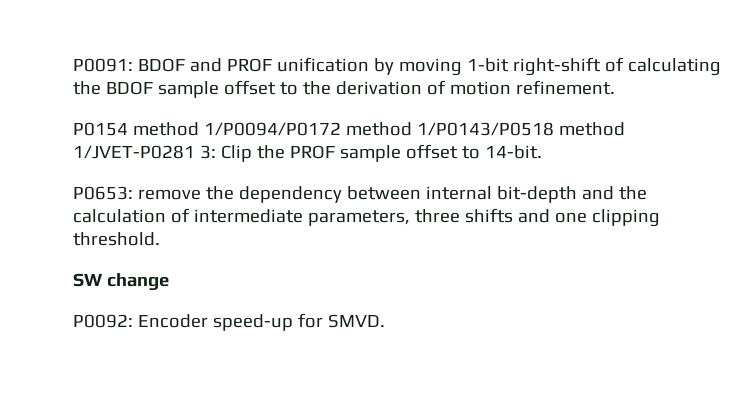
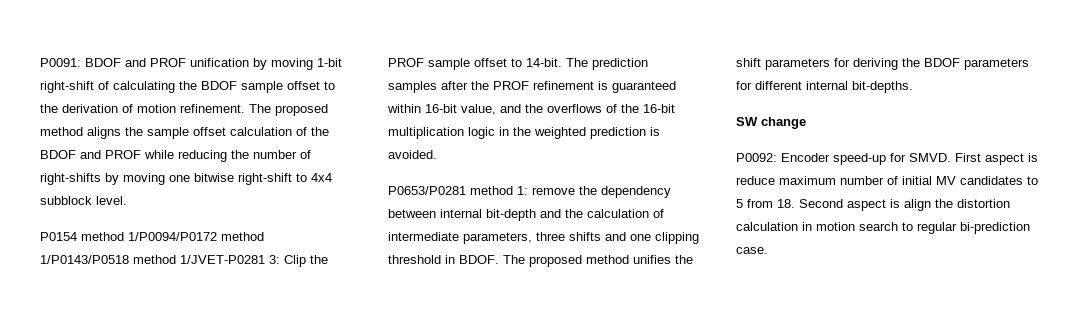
+ The proposed method aligns the sample offset calculation of the BDOF and PROF while reducing the number of right-shifts by moving one bitwise right-shift to 4x4 subblock level.
- P0154 method 1/P0094/P0172 method 1/P0143/P0518 method 1/JVET-P0281 3: Clip the PROF sample offset to 14-bit.
- P0653: remove the dependency between internal bit-depth and the calculation of intermediate parameters, three shifts and one clipping threshold.
+ P0154 method 1/P0094/P0172 method 1/P0143/P0518 method 1/JVET-P0281 3: Clip the PROF sample offset to 14-bit. The prediction samples after the PROF refinement is guaranteed within 16-bit value, and the overflows of the 16-bit multiplication logic in the weighted prediction is avoided.
+ P0653/P0281 method 1: remove the dependency between internal bit-depth and the calculation of intermediate parameters, three shifts and one clipping threshold in BDOF. The proposed method unifies the shift parameters for deriving the BDOF parameters for different internal bit-depths.
+ First aspect is reduce maximum number of initial MV candidates to 5 from 18. Second aspect is align the distortion calculation in motion search to regular bi-prediction case.

